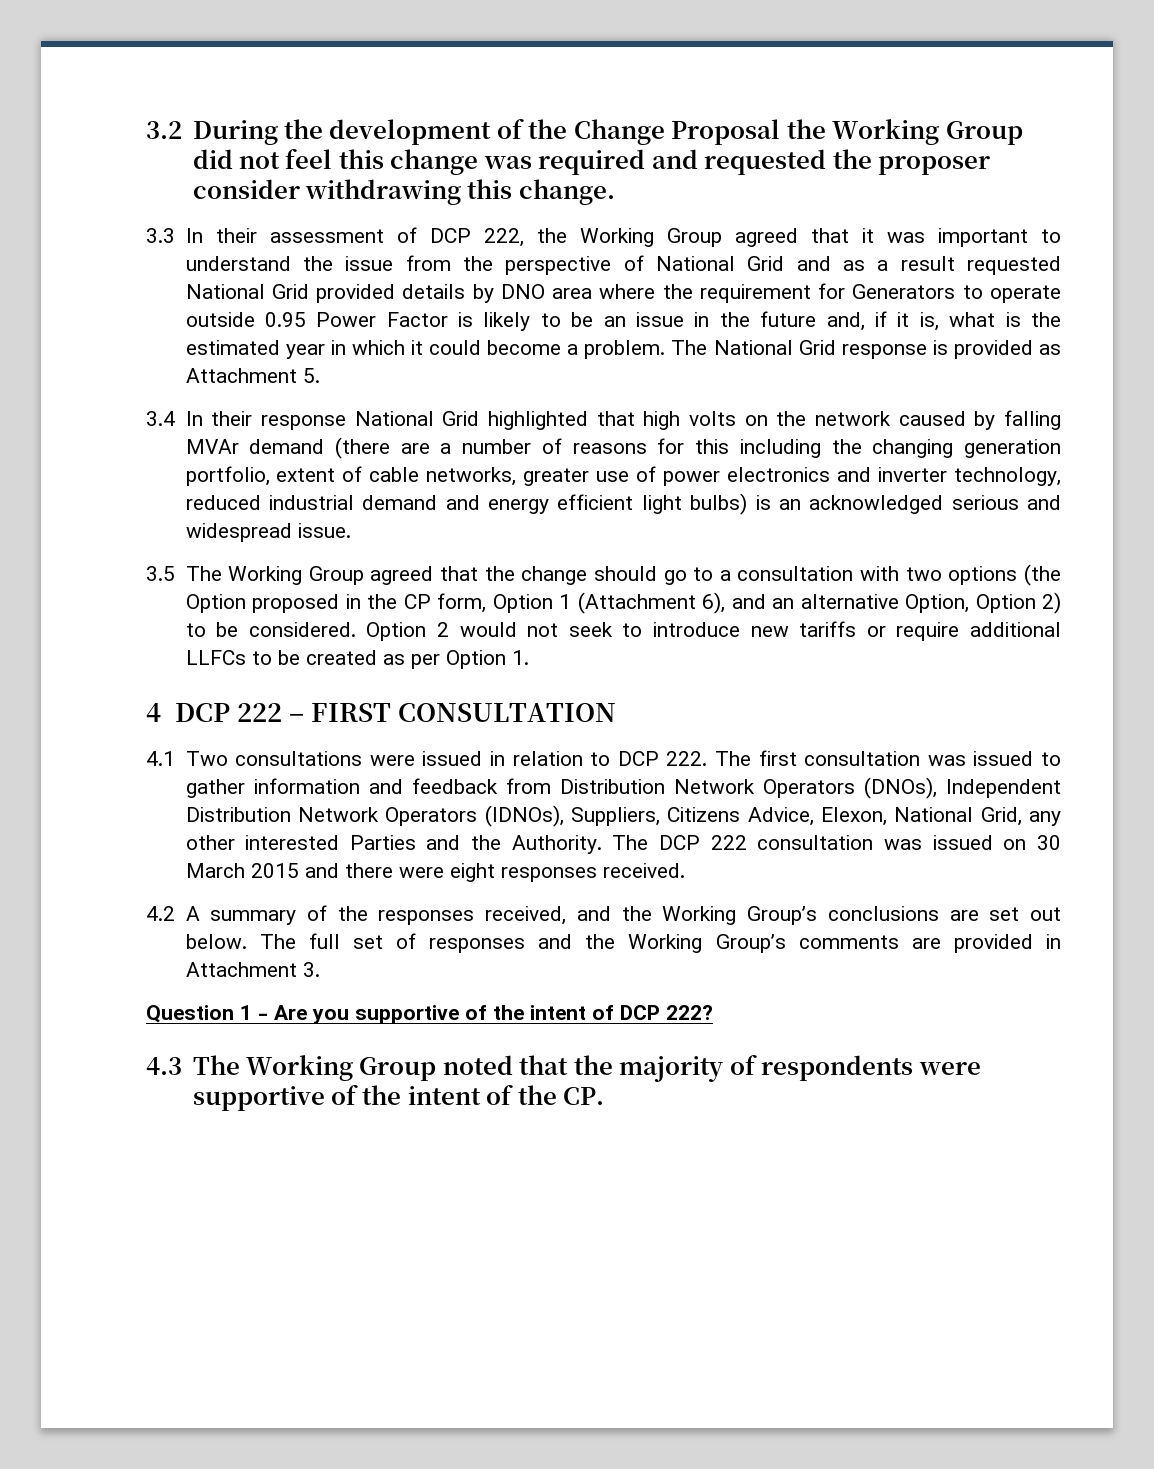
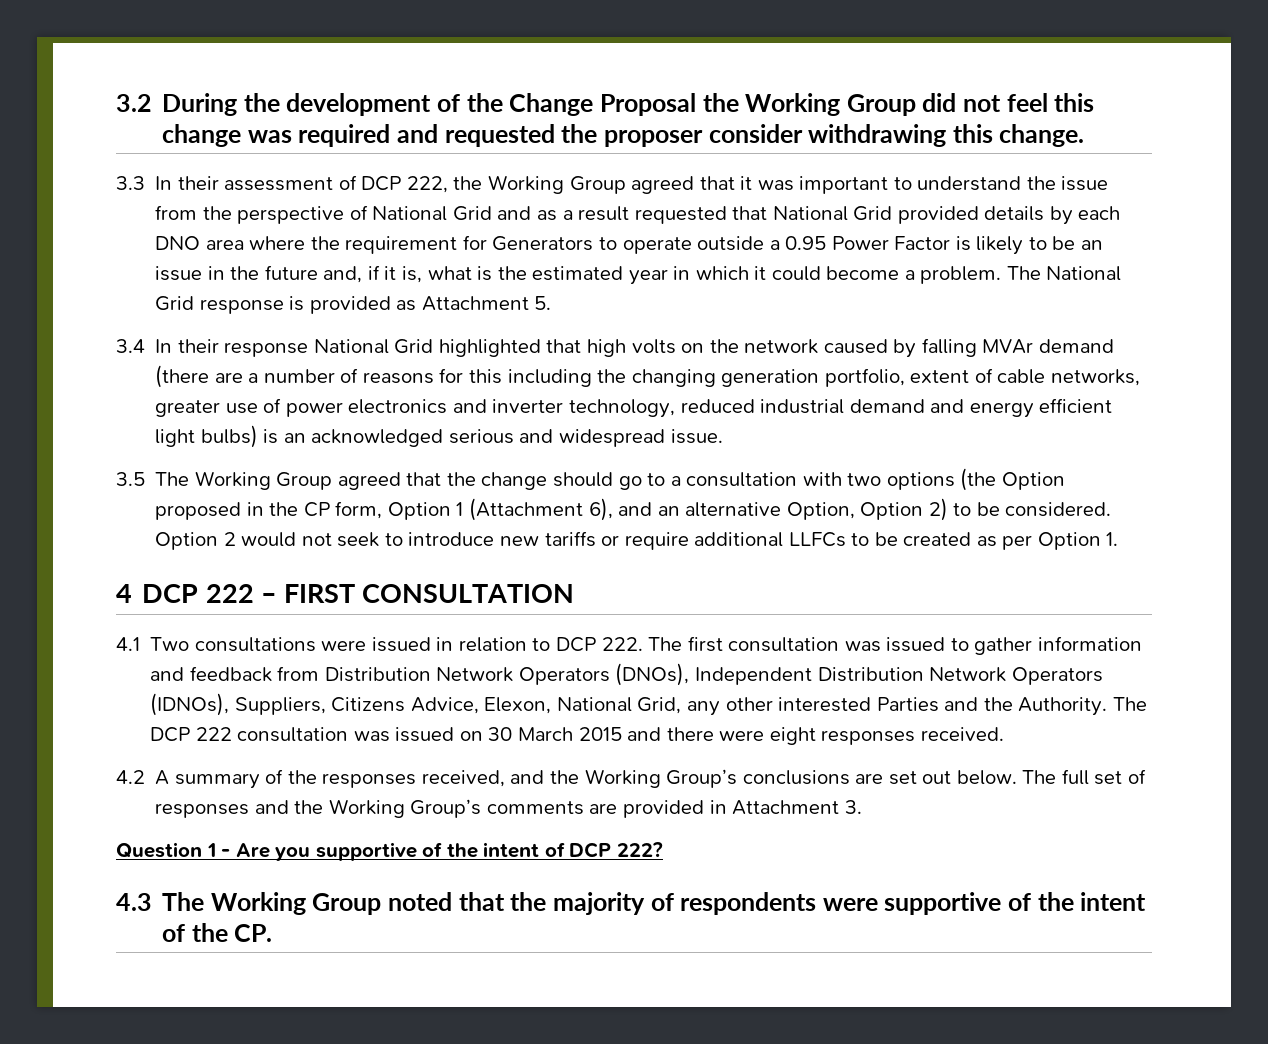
- 3.3 In their assessment of DCP 222, the Working Group agreed that it was important to understand the issue from the perspective of National Grid and as a result requested National Grid provided details by DNO area where the requirement for Generators to operate outside 0.95 Power Factor is likely to be an issue in the future and, if it is, what is the estimated year in which it could become a problem.
+ 3.3 In their assessment of DCP 222, the Working Group agreed that it was important to understand the issue from the perspective of National Grid and as a result requested that National Grid provided details by each DNO area where the requirement for Generators to operate outside a 0.95 Power Factor is likely to be an issue in the future and, if it is, what is the estimated year in which it could become a problem.

